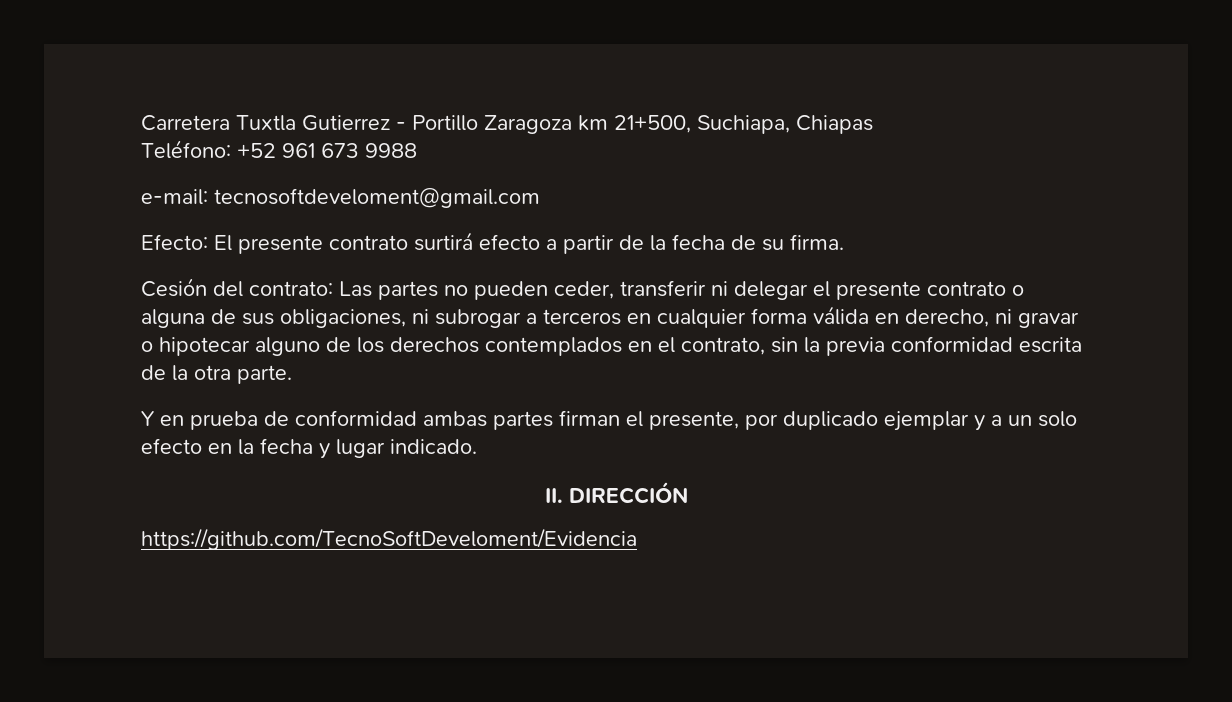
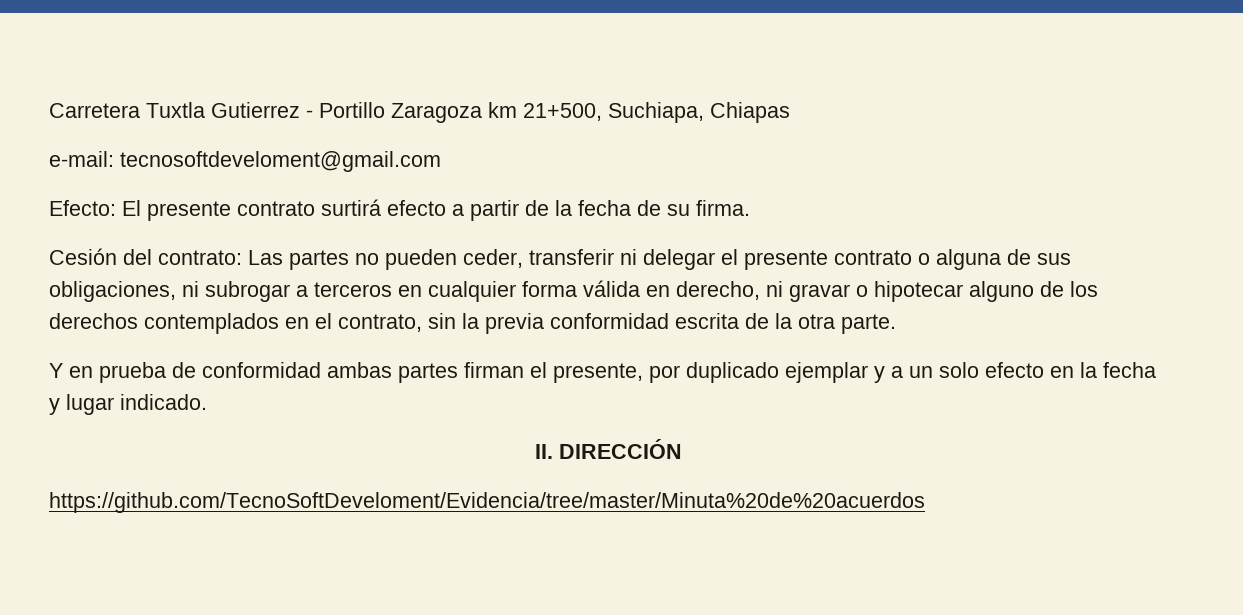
- Teléfono: +52 961 673 9988
- https://github.com/TecnoSoftDeveloment/Evidencia
+ https://github.com/TecnoSoftDeveloment/Evidencia/tree/master/Minuta%20de%20acuerdos

